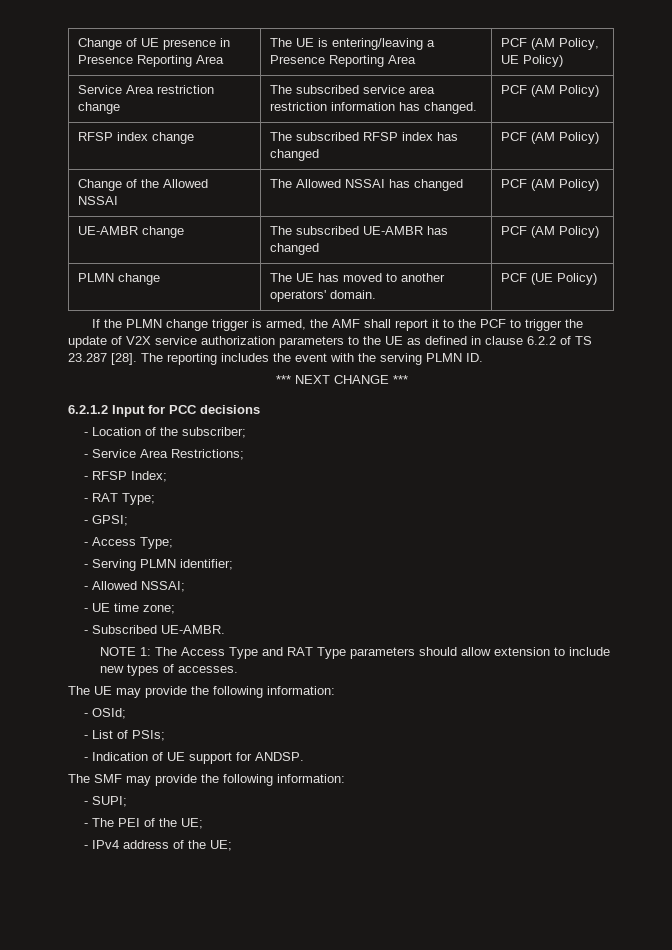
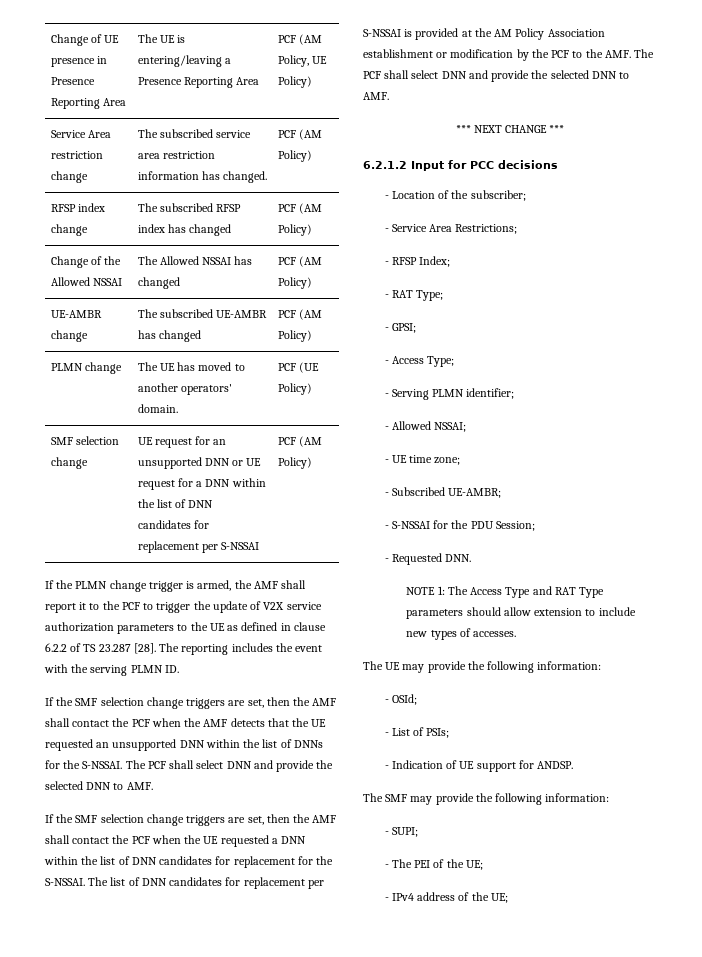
+ SMF selection change | UE request for an unsupported DNN or UE request for a DNN within the list of DNN candidates for replacement per S-NSSAI | PCF (AM Policy)
+ If the SMF selection change triggers are set, then the AMF shall contact the PCF when the AMF detects that the UE requested an unsupported DNN within the list of DNNs for the S-NSSAI. The PCF shall select DNN and provide the selected DNN to AMF.
+ If the SMF selection change triggers are set, then the AMF shall contact the PCF when the UE requested a DNN within the list of DNN candidates for replacement for the S-NSSAI. The list of DNN candidates for replacement per S-NSSAI is provided at the AM Policy Association establishment or modification by the PCF to the AMF. The PCF shall select DNN and provide the selected DNN to AMF.
- - Subscribed UE-AMBR.
+ - Subscribed UE-AMBR;
+ - S-NSSAI for the PDU Session;
+ - Requested DNN.

